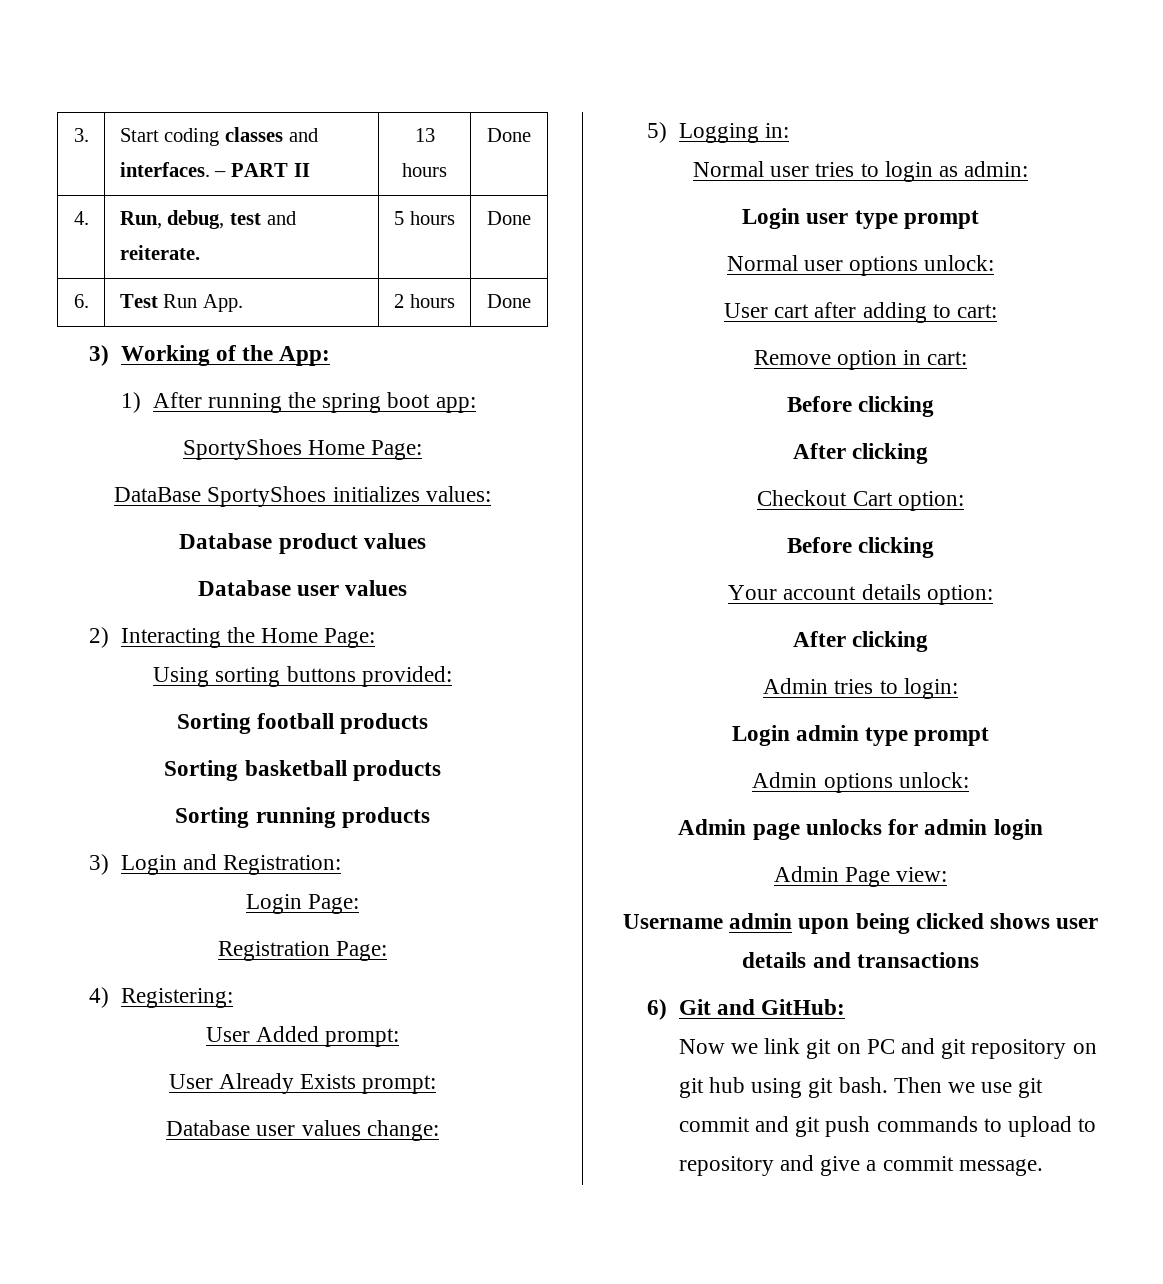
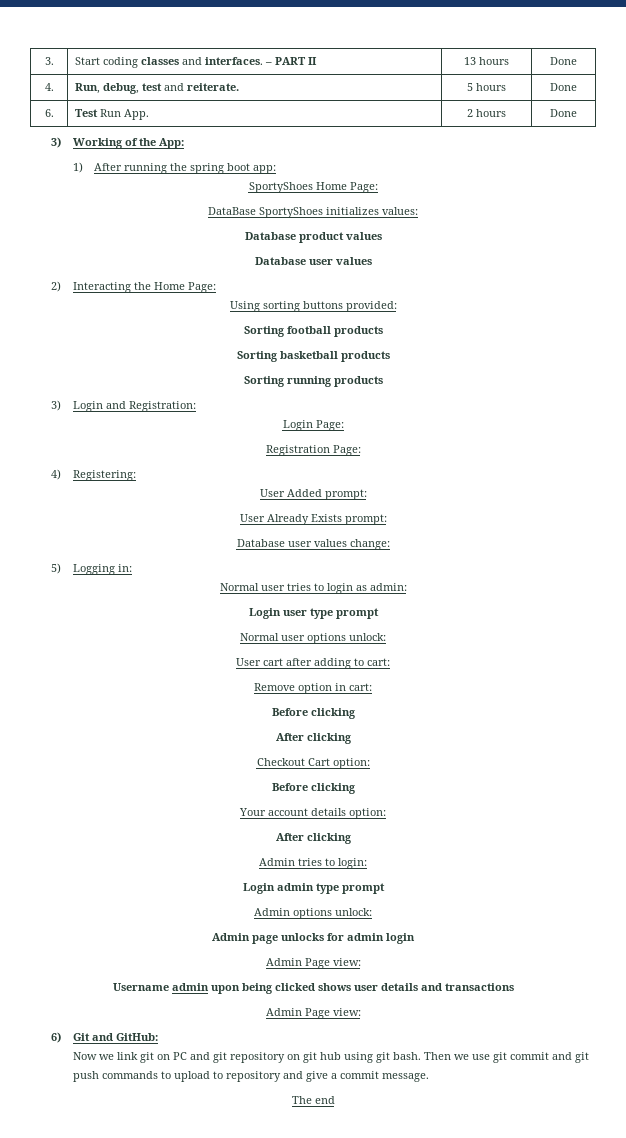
  Username admin upon being clicked shows user details and transactions
+ Admin Page view:
+ The end

